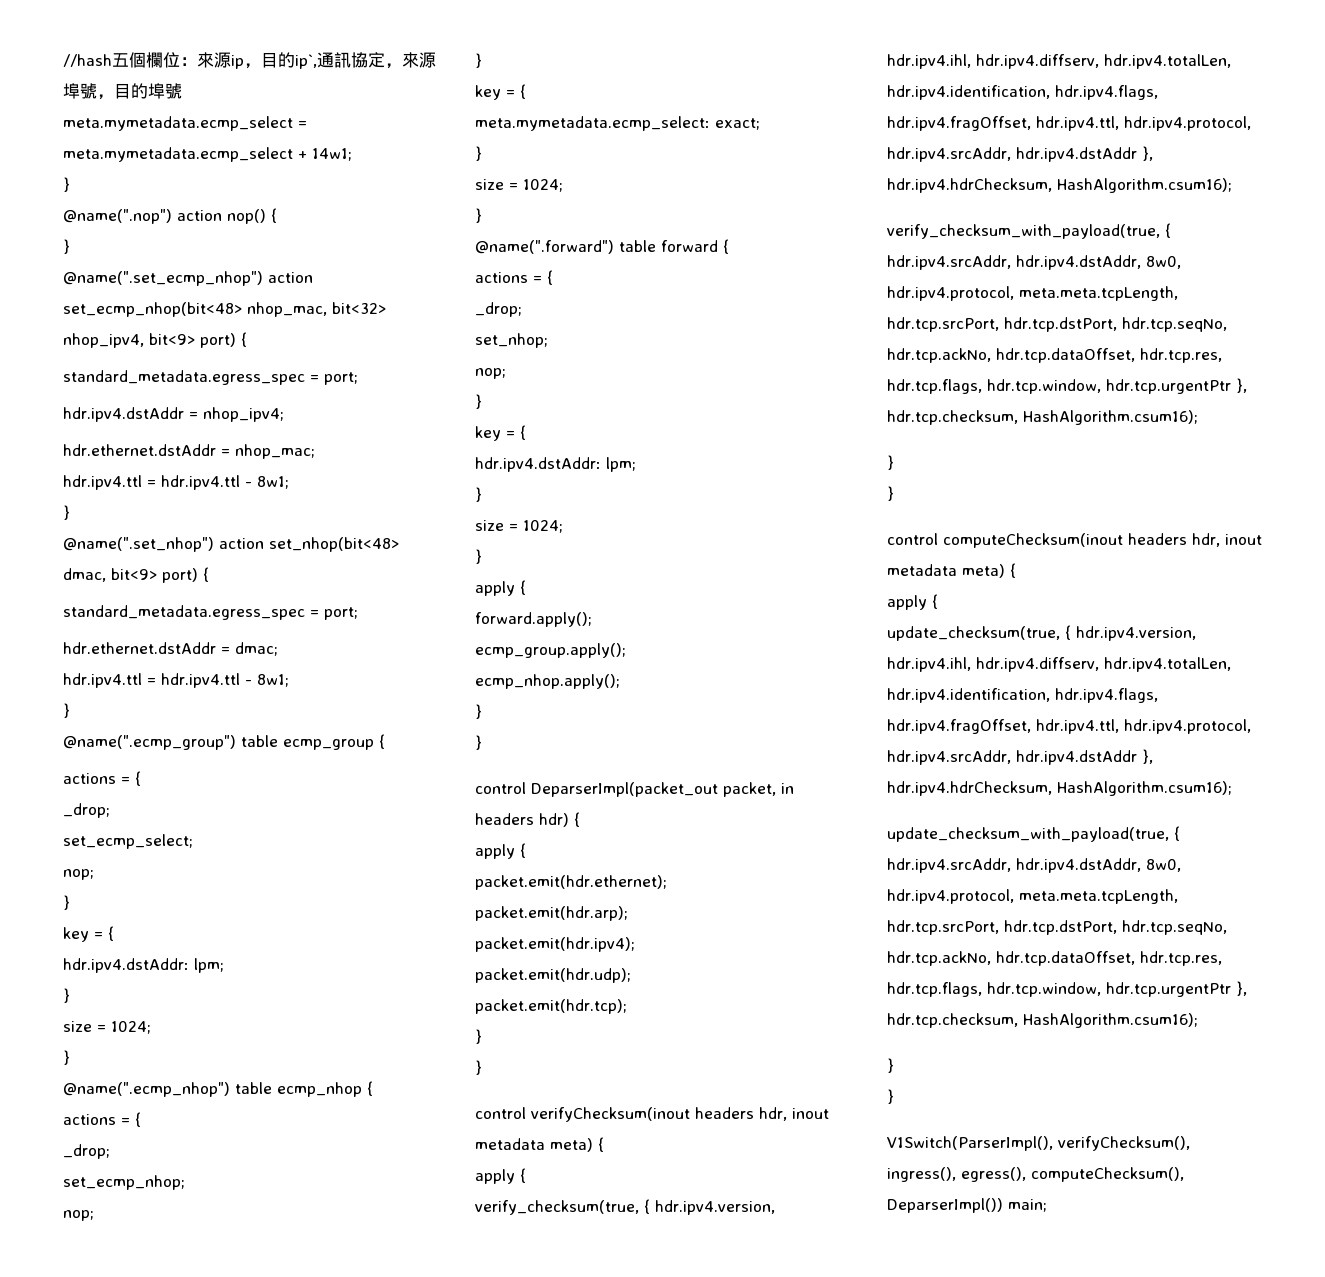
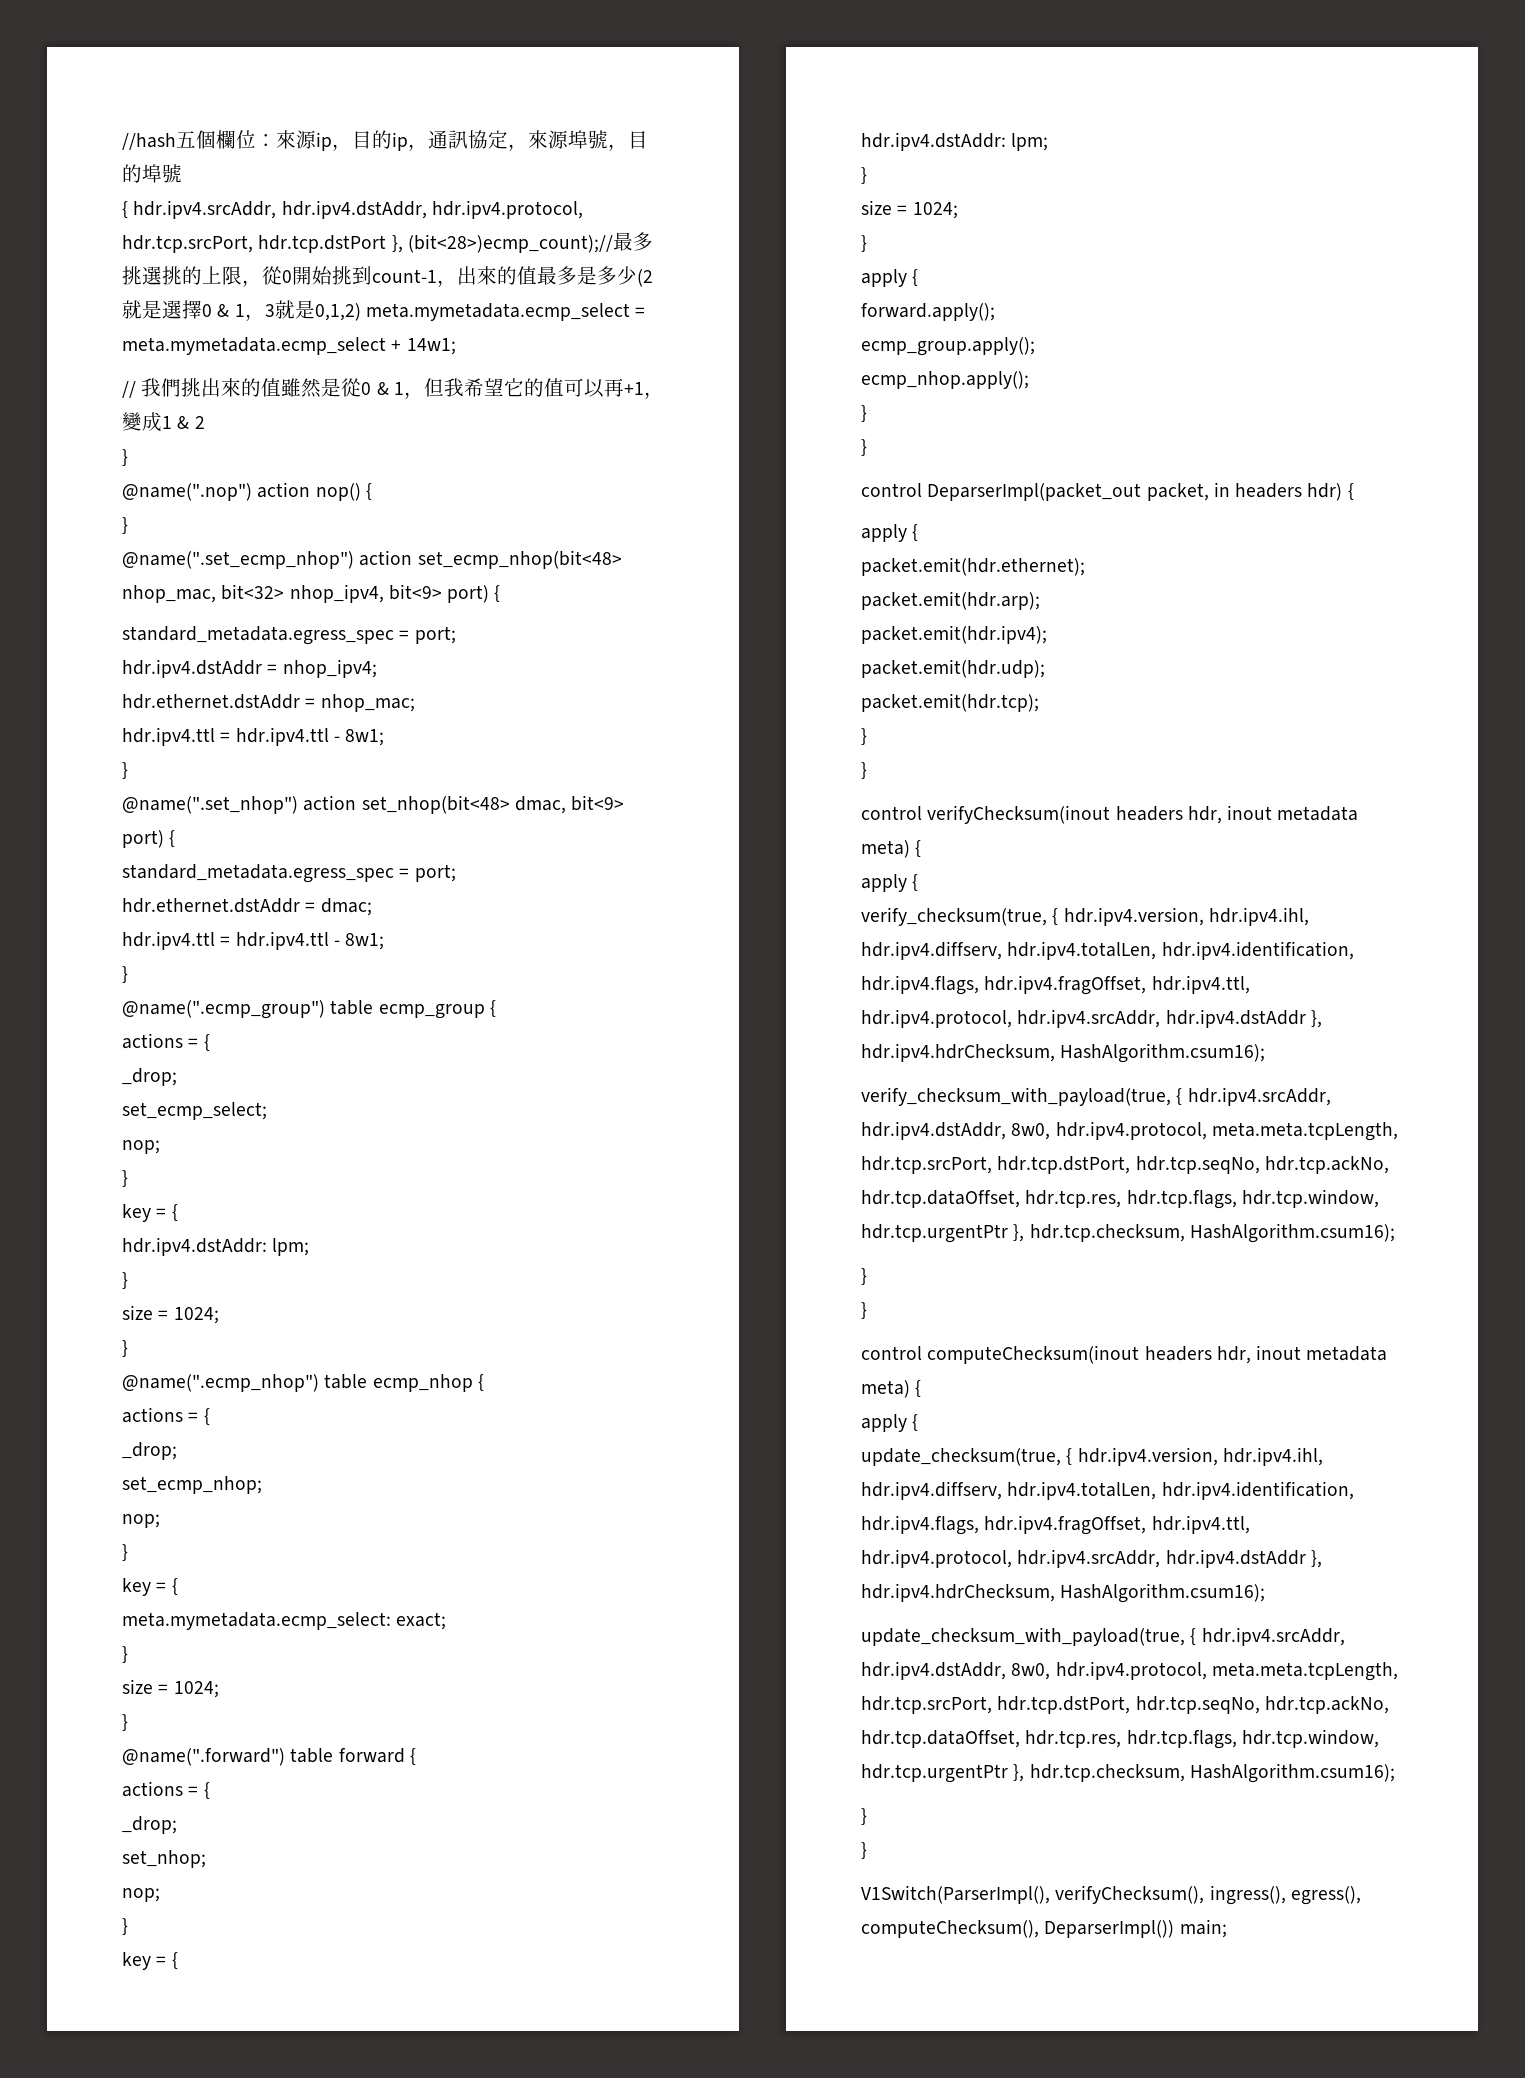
- //hash五個欄位：來源ip，目的ip`,通訊協定，來源埠號，目的埠號
+ //hash五個欄位：來源ip，目的ip，通訊協定，來源埠號，目的埠號
- meta.mymetadata.ecmp_select = meta.mymetadata.ecmp_select + 14w1;
+ { hdr.ipv4.srcAddr, hdr.ipv4.dstAddr, hdr.ipv4.protocol, hdr.tcp.srcPort, hdr.tcp.dstPort }, (bit<28>)ecmp_count);//最多挑選挑的上限，從0開始挑到count-1，出來的值最多是多少(2就是選擇0 & 1，3就是0,1,2) meta.mymetadata.ecmp_select = meta.mymetadata.ecmp_select + 14w1;
+ // 我們挑出來的值雖然是從0 & 1，但我希望它的值可以再+1，變成1 & 2

